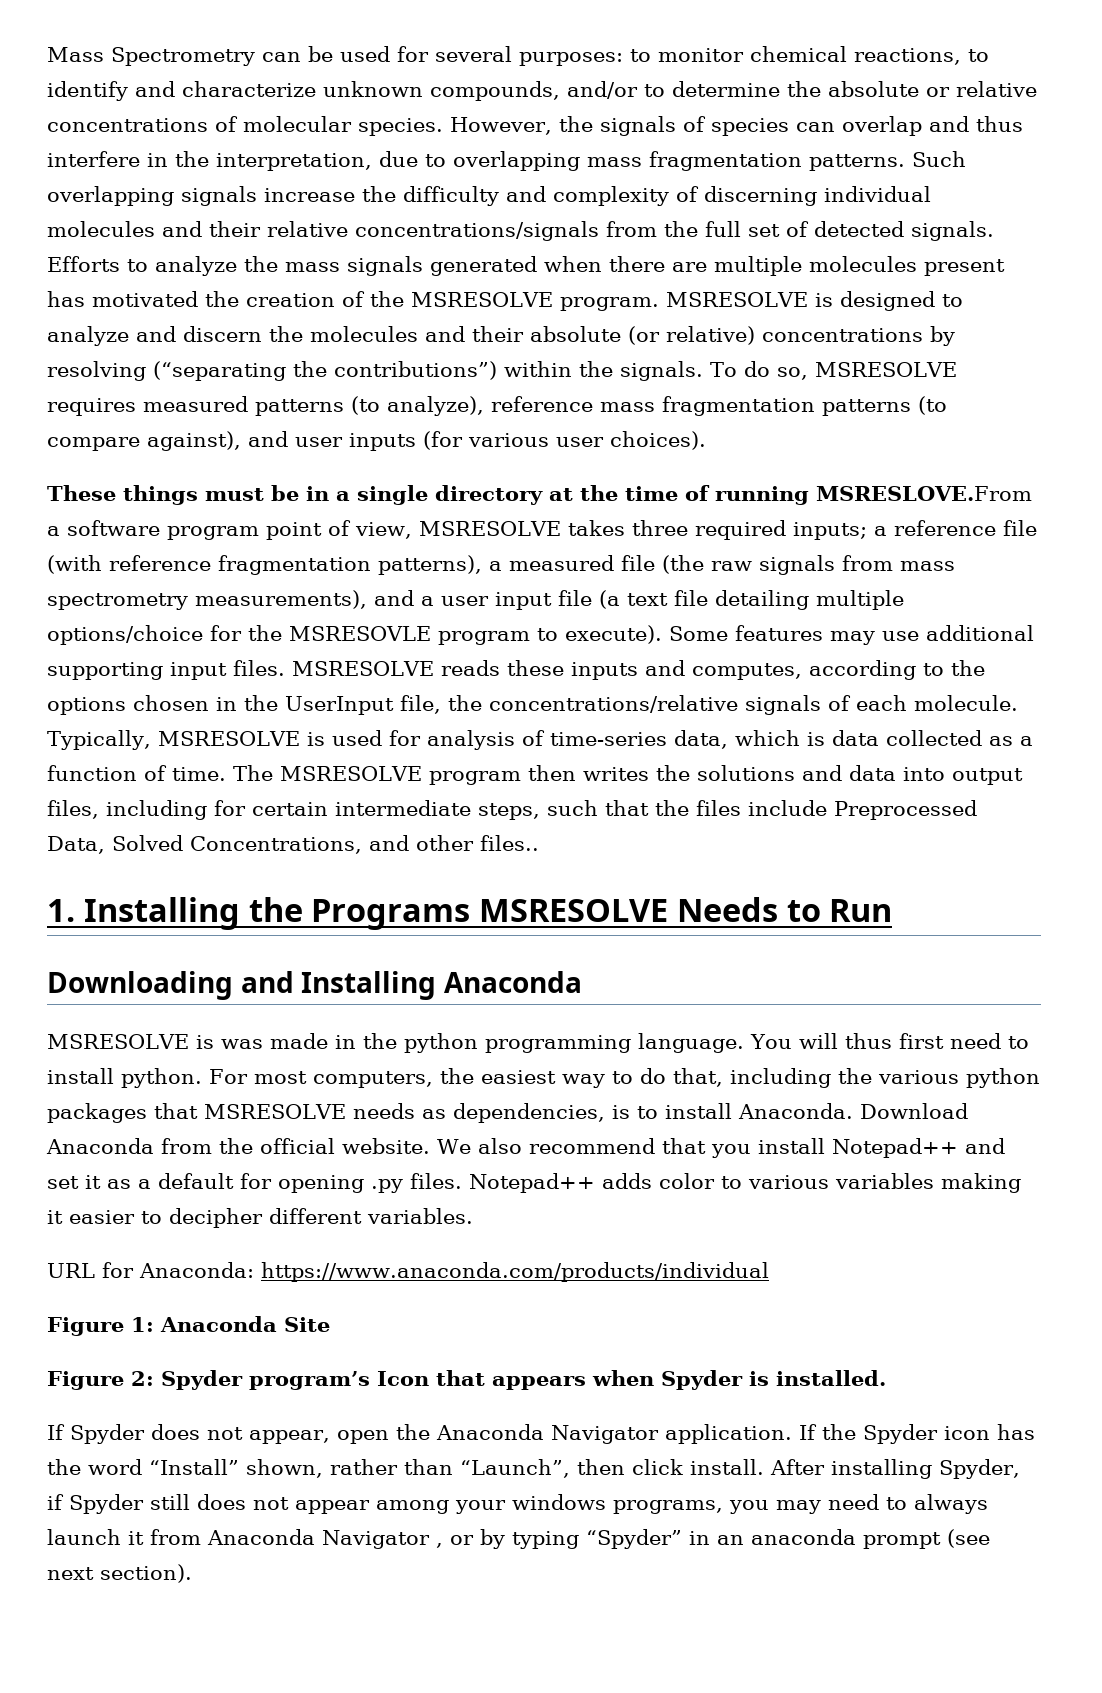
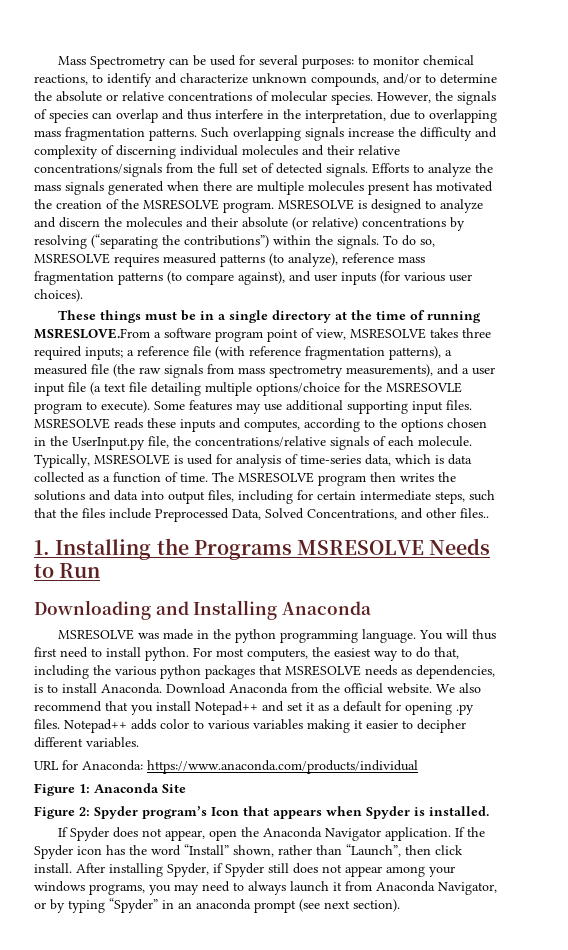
- MSRESOLVE reads these inputs and computes, according to the options chosen in the UserInput file, the concentrations/relative signals of each molecule.
+ MSRESOLVE reads these inputs and computes, according to the options chosen in the UserInput.py file, the concentrations/relative signals of each molecule.
- MSRESOLVE is was made in the python programming language.
+ MSRESOLVE was made in the python programming language.
- After installing Spyder, if Spyder still does not appear among your windows programs, you may need to always launch it from Anaconda Navigator , or by typing “Spyder” in an anaconda prompt (see next section).
+ After installing Spyder, if Spyder still does not appear among your windows programs, you may need to always launch it from Anaconda Navigator, or by typing “Spyder” in an anaconda prompt (see next section).

